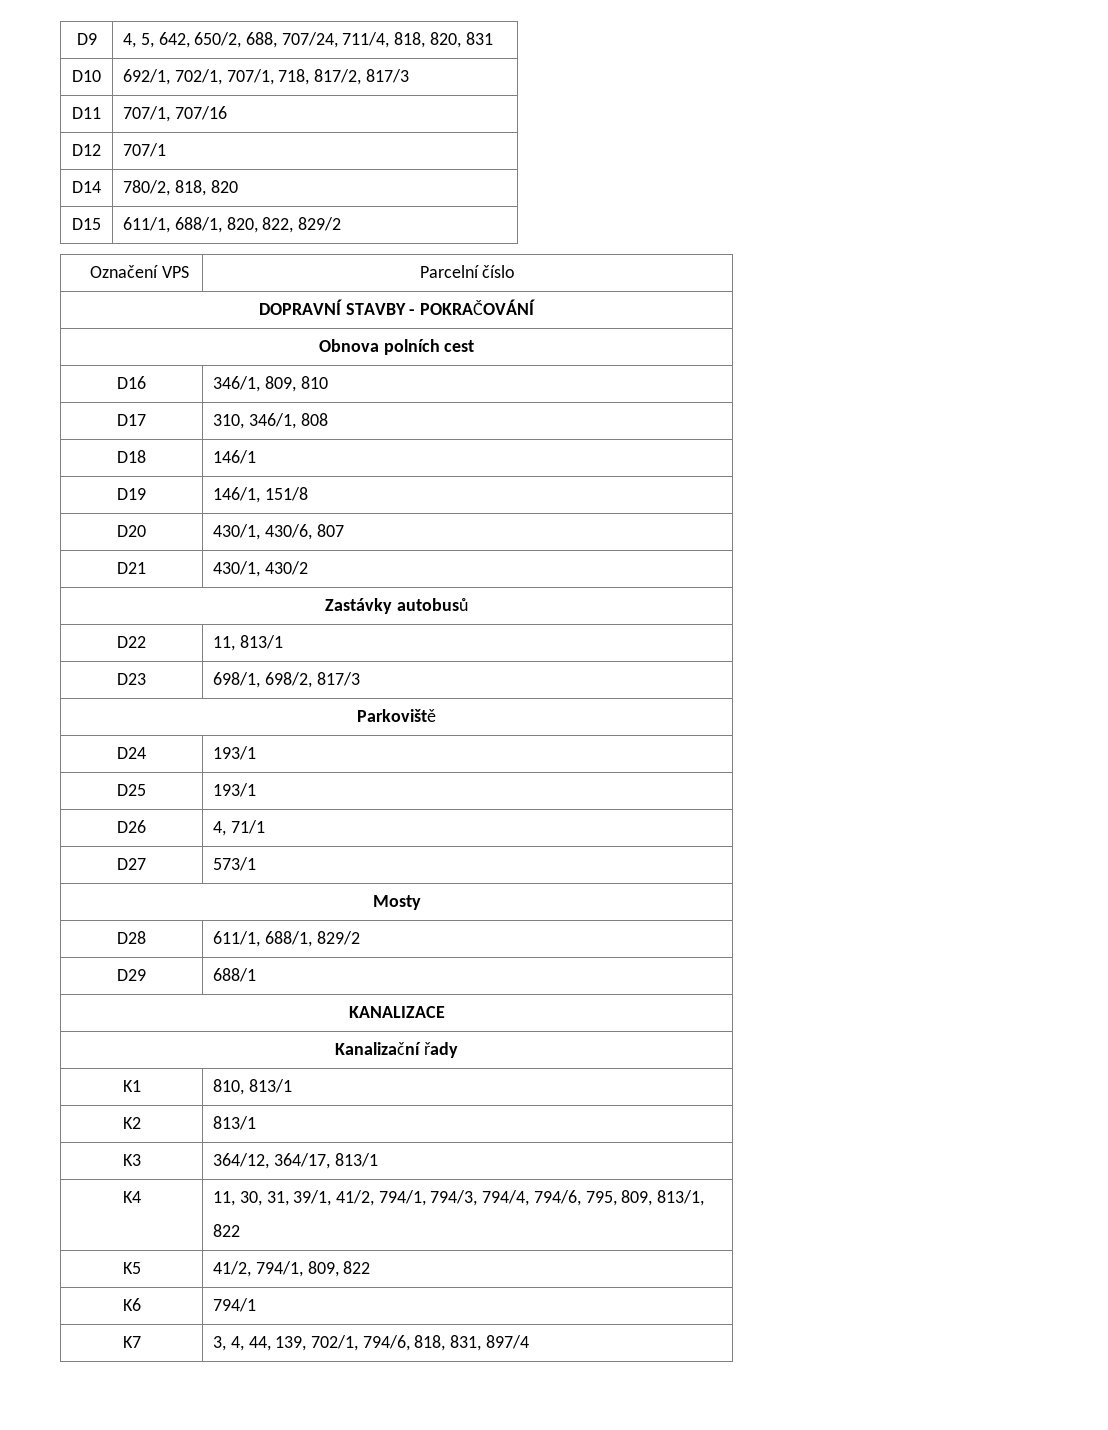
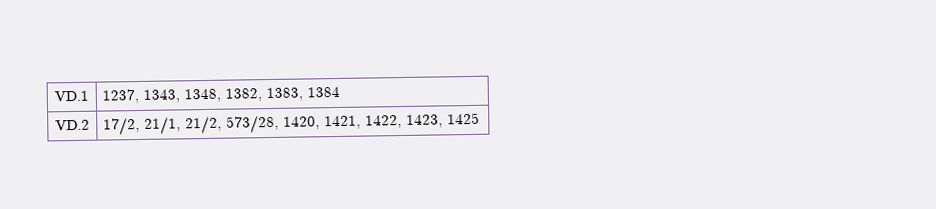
- D9 | 4, 5, 642, 650/2, 688, 707/24, 711/4, 818, 820, 831
- D10 | 692/1, 702/1, 707/1, 718, 817/2, 817/3
- D11 | 707/1, 707/16
- D12 | 707/1
- D14 | 780/2, 818, 820
- D15 | 611/1, 688/1, 820, 822, 829/2
- Označení VPS | Parcelní číslo
- DOPRAVNÍ STAVBY - POKRAČOVÁNÍ
- Obnova polních cest
- D16 | 346/1, 809, 810
- D17 | 310, 346/1, 808
- D18 | 146/1
- D19 | 146/1, 151/8
- D20 | 430/1, 430/6, 807
- D21 | 430/1, 430/2
- Zastávky autobusů
- D22 | 11, 813/1
- D23 | 698/1, 698/2, 817/3
- Parkoviště
- D24 | 193/1
- D25 | 193/1
- D26 | 4, 71/1
- D27 | 573/1
- Mosty
- D28 | 611/1, 688/1, 829/2
- D29 | 688/1
- KANALIZACE
- Kanalizační řady
- K1 | 810, 813/1
- K2 | 813/1
- K3 | 364/12, 364/17, 813/1
- K4 | 11, 30, 31, 39/1, 41/2, 794/1, 794/3, 794/4, 794/6, 795, 809, 813/1,
- 822
- K5 | 41/2, 794/1, 809, 822
- K6 | 794/1
- K7 | 3, 4, 44, 139, 702/1, 794/6, 818, 831, 897/4
+ VD.1 | 1237, 1343, 1348, 1382, 1383, 1384
+ VD.2 | 17/2, 21/1, 21/2, 573/28, 1420, 1421, 1422, 1423, 1425

